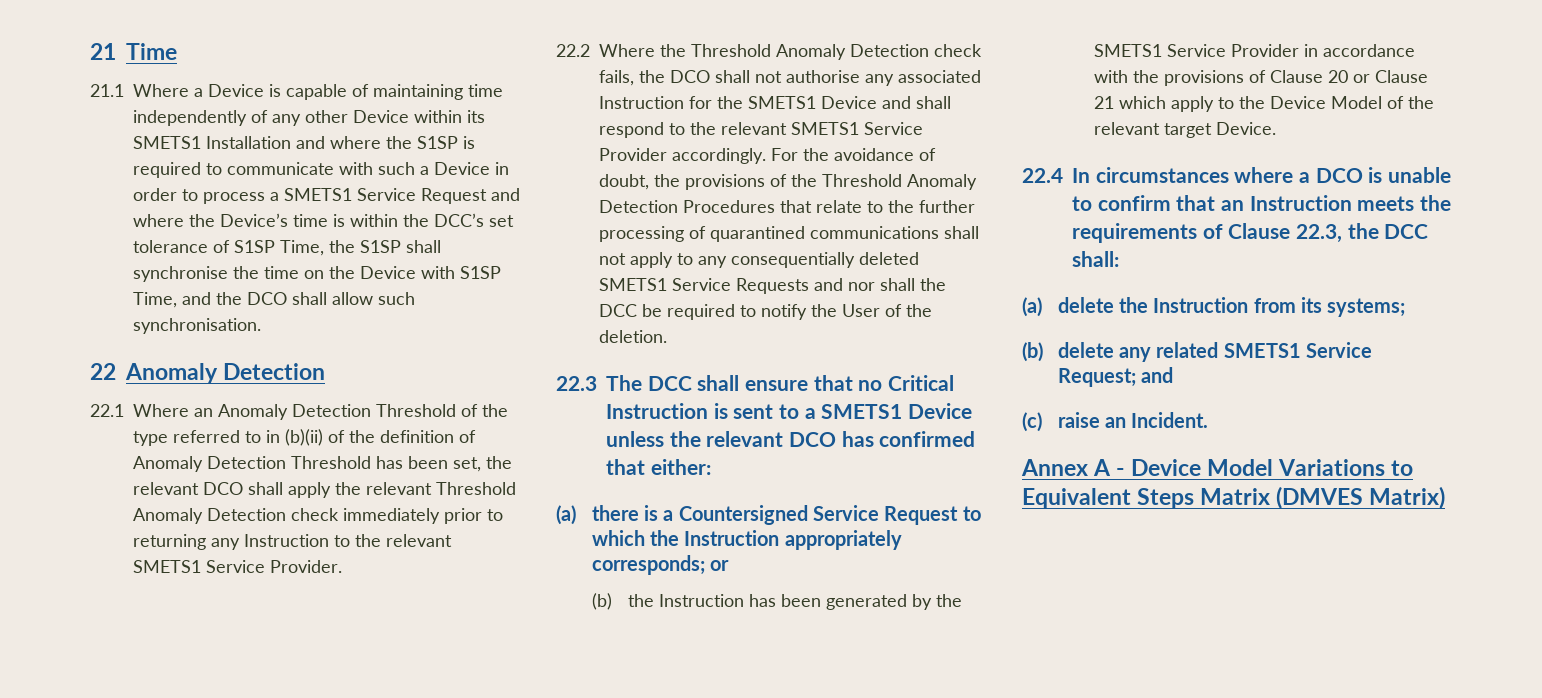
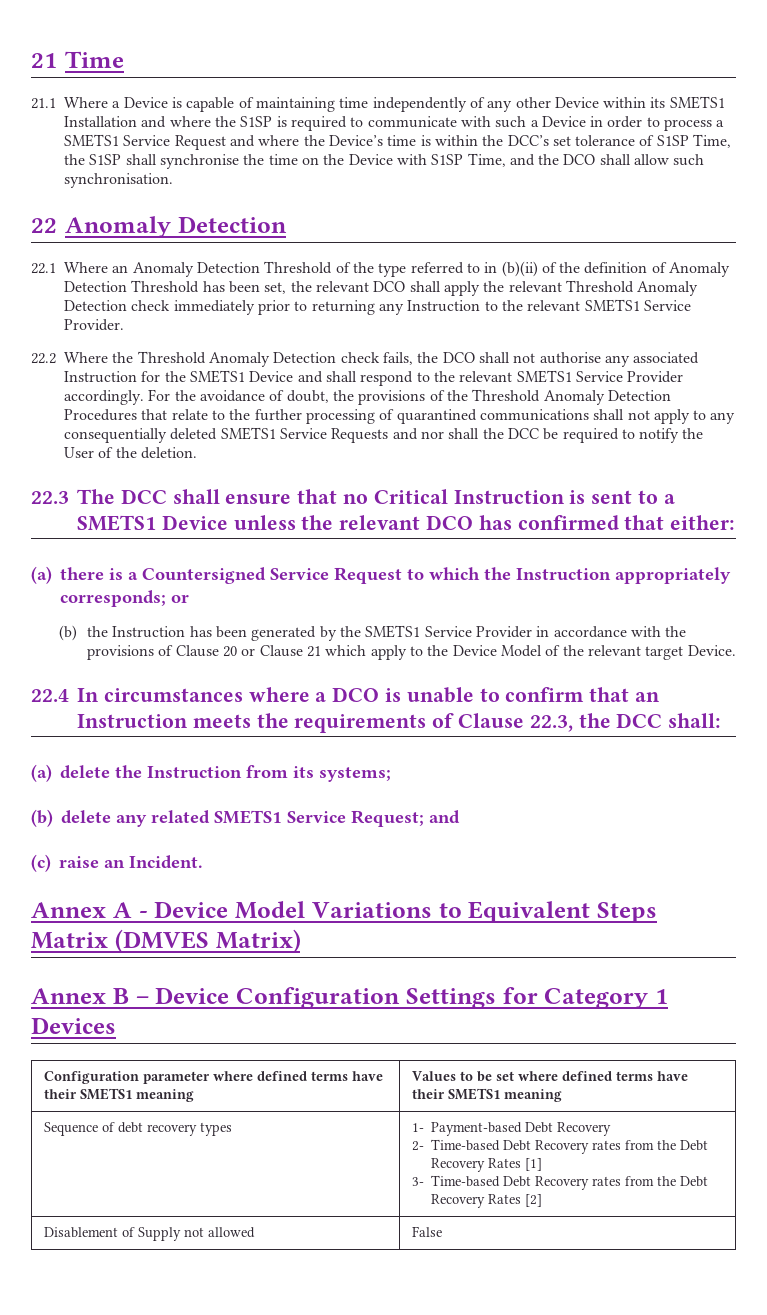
+ Annex B – Device Configuration Settings for Category 1 Devices
+ Configuration parameter where defined terms have their SMETS1 meaning | Values to be set where defined terms have their SMETS1 meaning
+ Sequence of debt recovery types | 1- Payment-based Debt Recovery
+ 2- Time-based Debt Recovery rates from the Debt Recovery Rates [1]
+ 3- Time-based Debt Recovery rates from the Debt Recovery Rates [2]
+ Disablement of Supply not allowed | False

